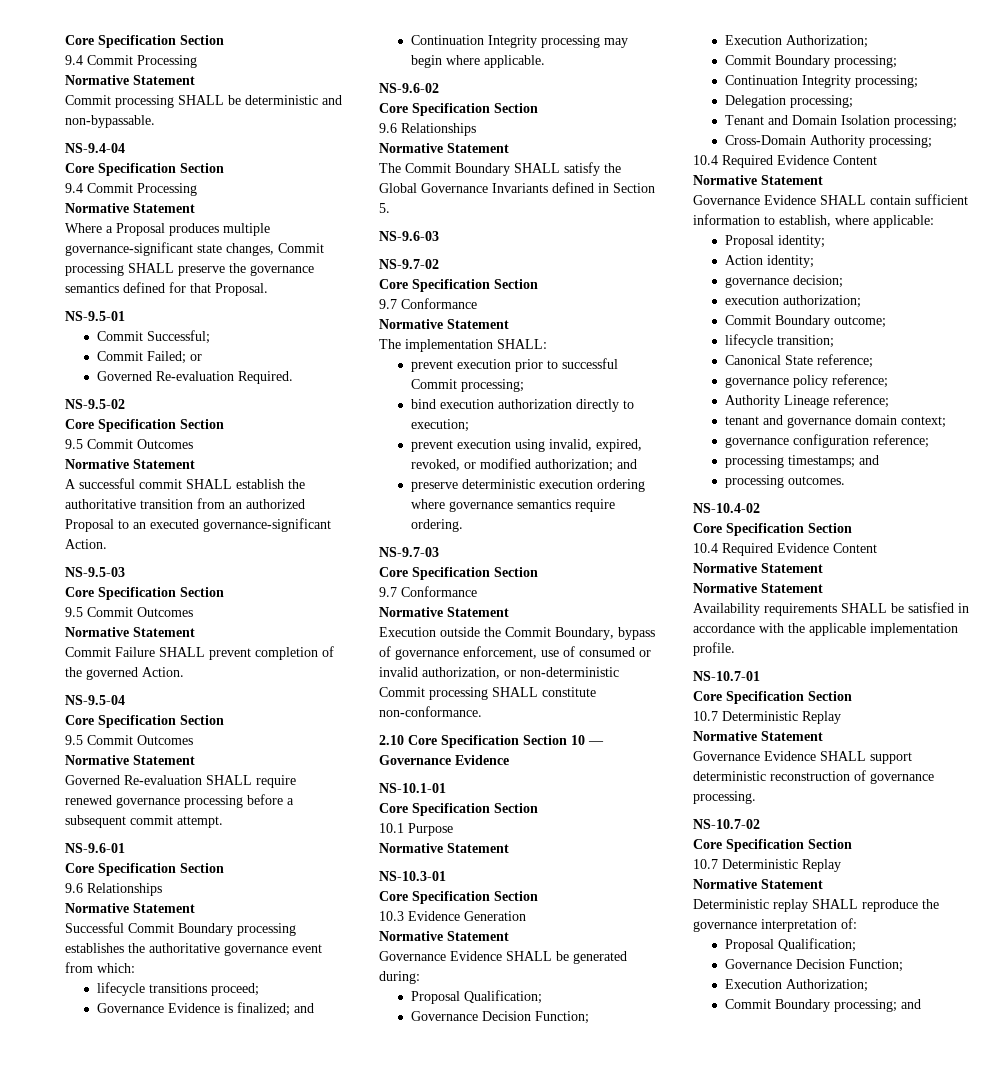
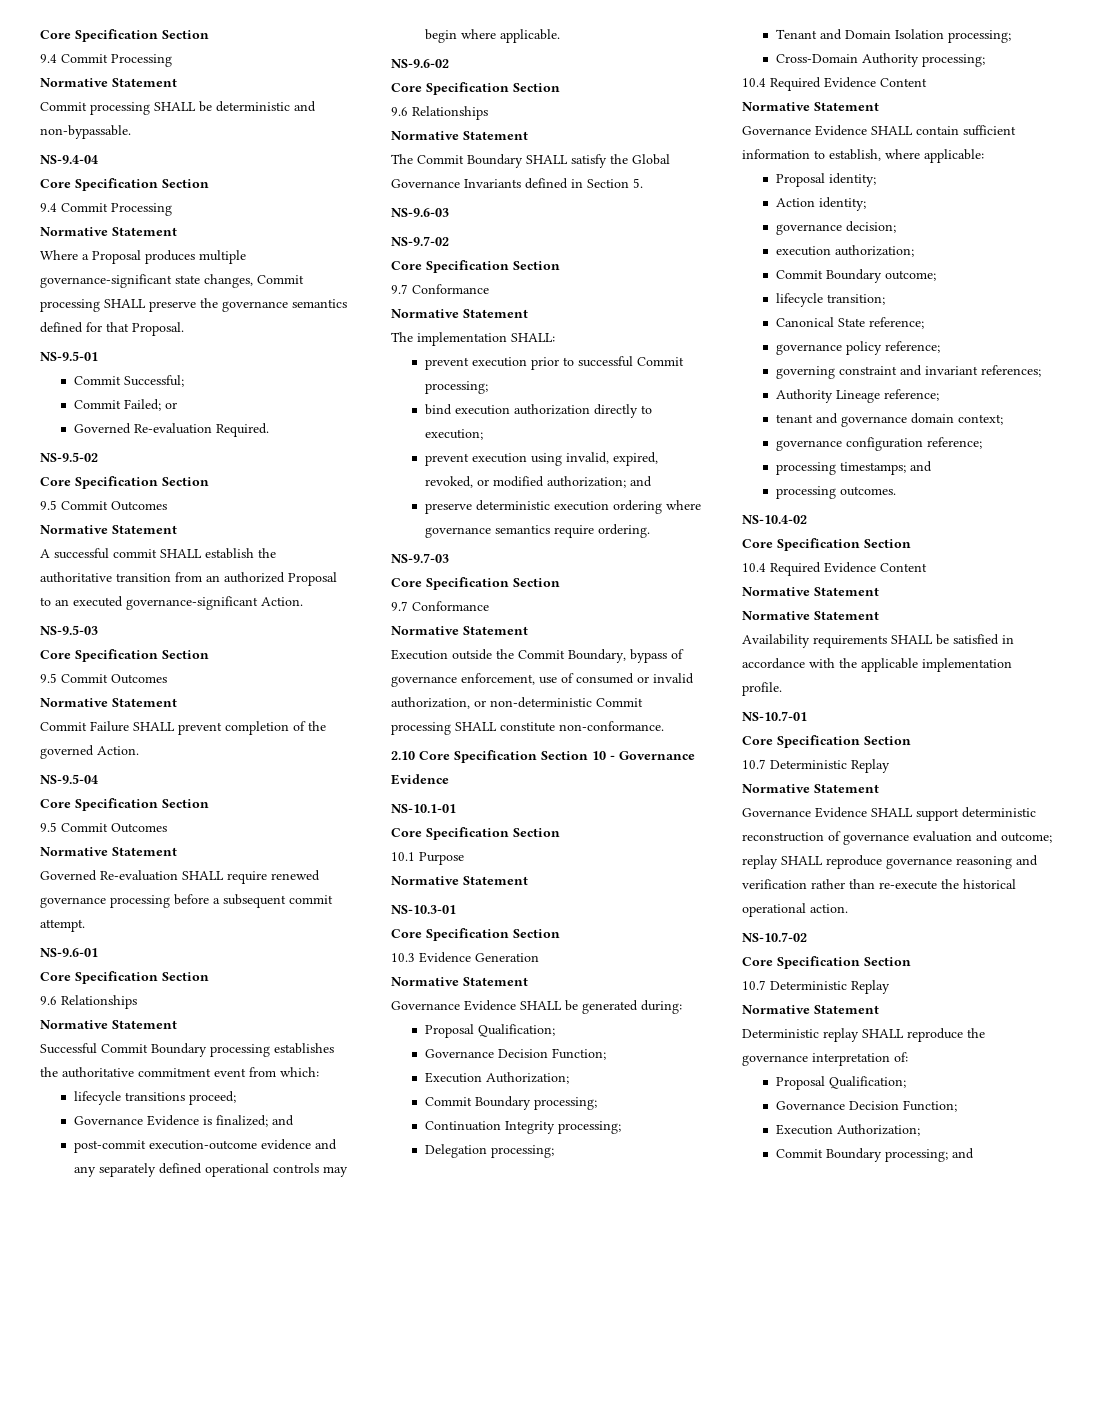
- Successful Commit Boundary processing establishes the authoritative governance event from which:
+ Successful Commit Boundary processing establishes the authoritative commitment event from which:
- Continuation Integrity processing may begin where applicable.
+ post-commit execution-outcome evidence and any separately defined operational controls may begin where applicable.
- 2.10 Core Specification Section 10 — Governance Evidence
+ 2.10 Core Specification Section 10 - Governance Evidence
+ governing constraint and invariant references;
- Governance Evidence SHALL support deterministic reconstruction of governance processing.
+ Governance Evidence SHALL support deterministic reconstruction of governance evaluation and outcome; replay SHALL reproduce governance reasoning and verification rather than re-execute the historical operational action.

